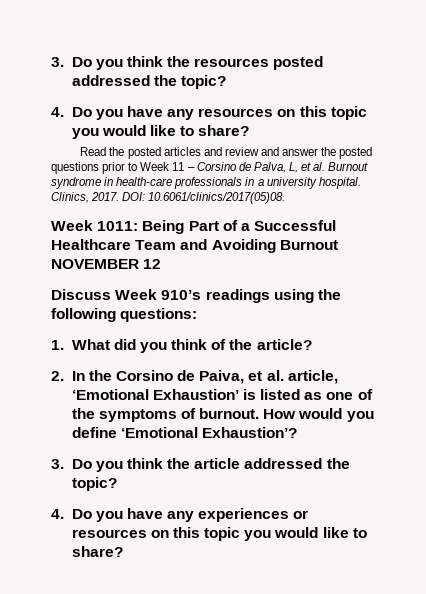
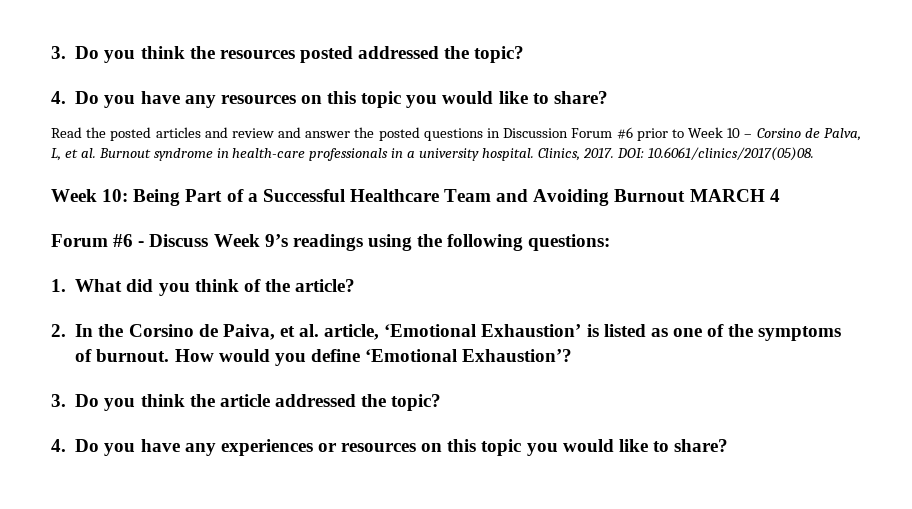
- Read the posted articles and review and answer the posted questions prior to Week 11 – Corsino de Palva, L, et al. Burnout syndrome in health-care professionals in a university hospital.
+ Read the posted articles and review and answer the posted questions in Discussion Forum #6 prior to Week 10 – Corsino de Palva, L, et al. Burnout syndrome in health-care professionals in a university hospital.
- Week 1011: Being Part of a Successful Healthcare Team and Avoiding Burnout NOVEMBER 12
- Discuss Week 910’s readings using the following questions:
+ Week 10: Being Part of a Successful Healthcare Team and Avoiding Burnout MARCH 4
+ Forum #6 - Discuss Week 9’s readings using the following questions:

